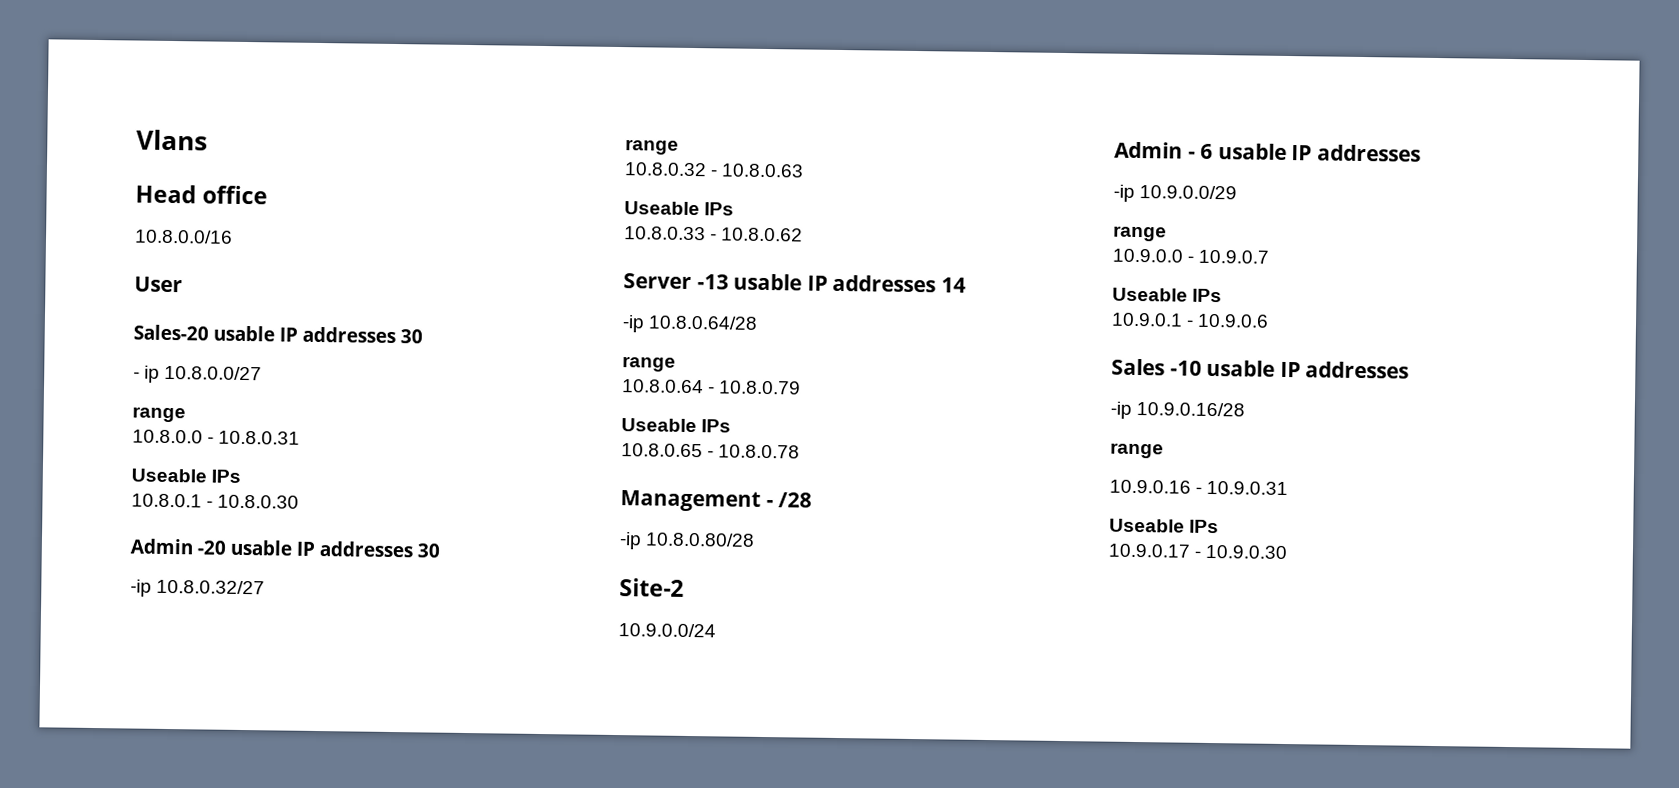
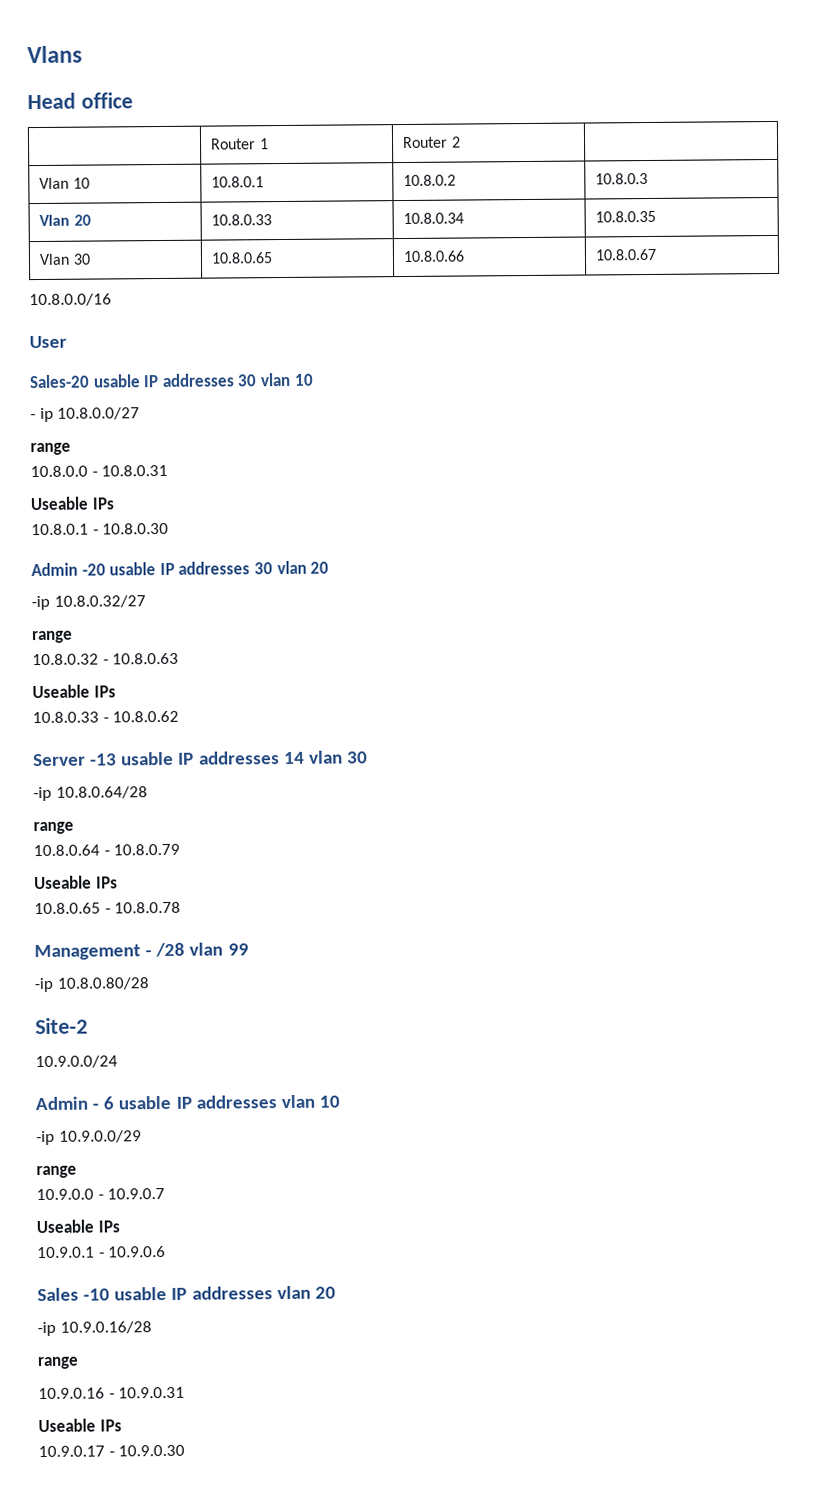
+ | Router 1 | Router 2 |
+ Vlan 10 | 10.8.0.1 | 10.8.0.2 | 10.8.0.3
+ Vlan 20 | 10.8.0.33 | 10.8.0.34 | 10.8.0.35
+ Vlan 30 | 10.8.0.65 | 10.8.0.66 | 10.8.0.67
- Sales-20 usable IP addresses 30
+ Sales-20 usable IP addresses 30 vlan 10
- Admin -20 usable IP addresses 30
+ Admin -20 usable IP addresses 30 vlan 20
- Server -13 usable IP addresses 14
+ Server -13 usable IP addresses 14 vlan 30
- Management - /28
+ Management - /28 vlan 99
- Admin - 6 usable IP addresses
+ Admin - 6 usable IP addresses vlan 10
- Sales -10 usable IP addresses
+ Sales -10 usable IP addresses vlan 20

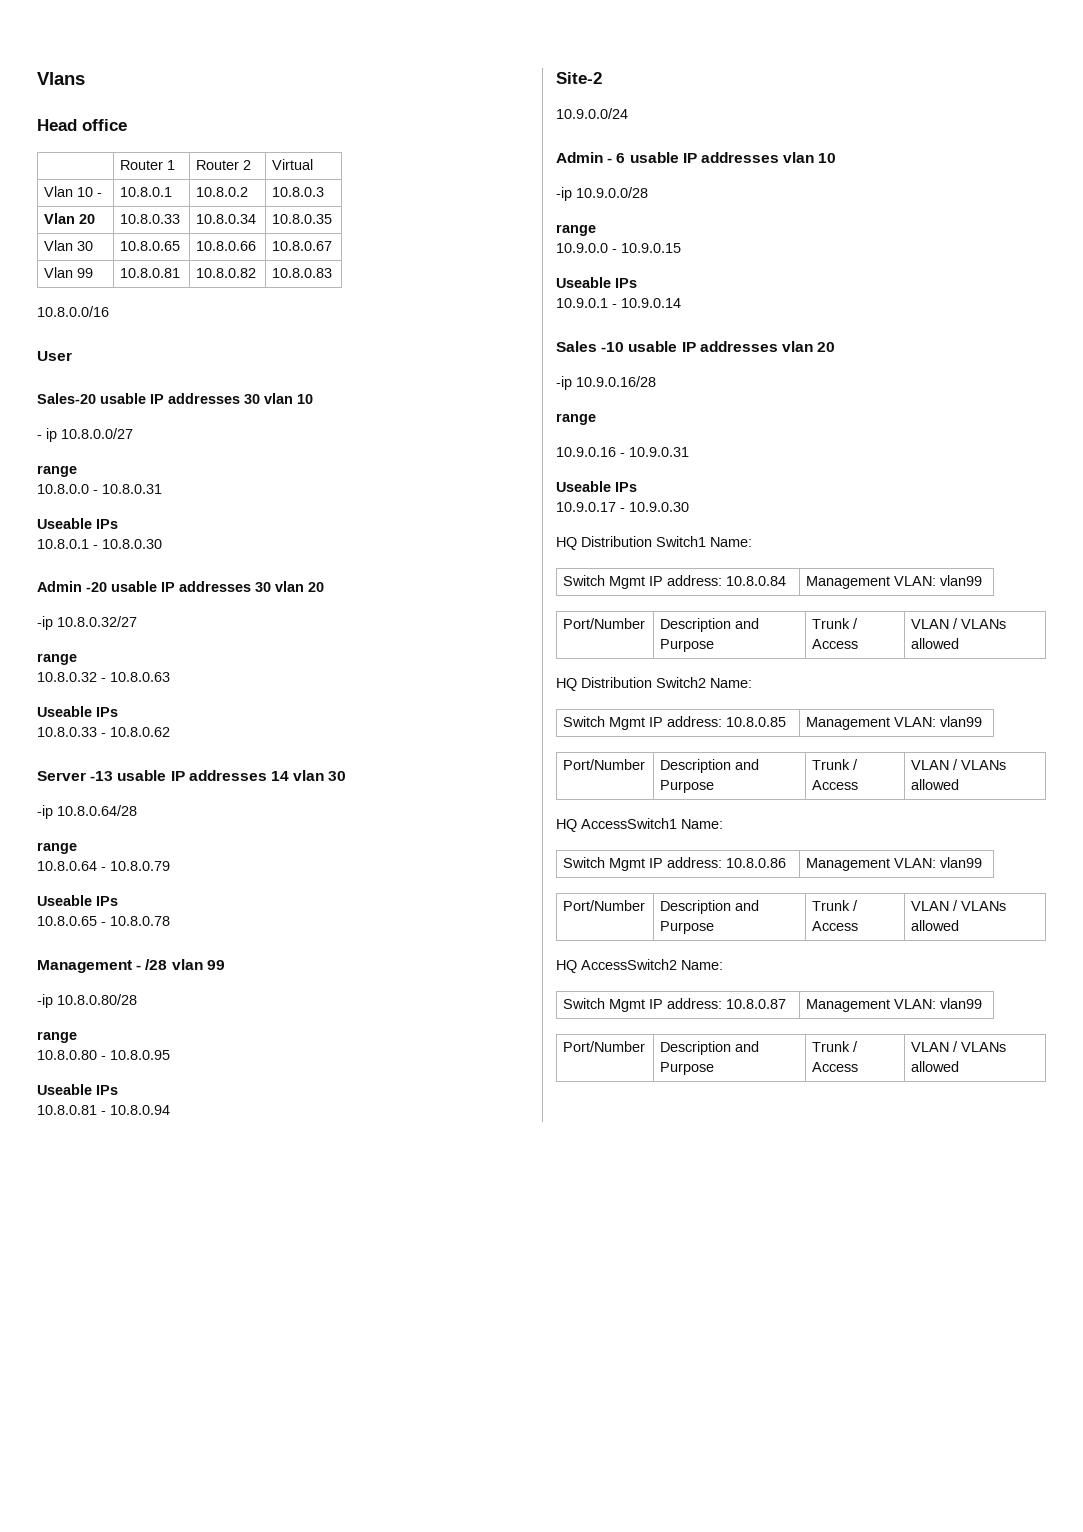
- | Router 1 | Router 2 |
+ | Router 1 | Router 2 | Virtual
- Vlan 10 | 10.8.0.1 | 10.8.0.2 | 10.8.0.3
+ Vlan 10 - | 10.8.0.1 | 10.8.0.2 | 10.8.0.3
+ Vlan 99 | 10.8.0.81 | 10.8.0.82 | 10.8.0.83
  -ip 10.8.0.80/28
+ range
+ 10.8.0.80 - 10.8.0.95
+ Useable IPs
+ 10.8.0.81 - 10.8.0.94
- -ip 10.9.0.0/29
+ -ip 10.9.0.0/28
- 10.9.0.0 - 10.9.0.7
+ 10.9.0.0 - 10.9.0.15
- 10.9.0.1 - 10.9.0.6
+ 10.9.0.1 - 10.9.0.14
+ HQ Distribution Switch1 Name:
+ Switch Mgmt IP address: 10.8.0.84 | Management VLAN: vlan99
+ Port/Number | Description and Purpose | Trunk / Access | VLAN / VLANs allowed
+ HQ Distribution Switch2 Name:
+ Switch Mgmt IP address: 10.8.0.85 | Management VLAN: vlan99
+ Port/Number | Description and Purpose | Trunk / Access | VLAN / VLANs allowed
+ HQ AccessSwitch1 Name:
+ Switch Mgmt IP address: 10.8.0.86 | Management VLAN: vlan99
+ Port/Number | Description and Purpose | Trunk / Access | VLAN / VLANs allowed
+ HQ AccessSwitch2 Name:
+ Switch Mgmt IP address: 10.8.0.87 | Management VLAN: vlan99
+ Port/Number | Description and Purpose | Trunk / Access | VLAN / VLANs allowed

